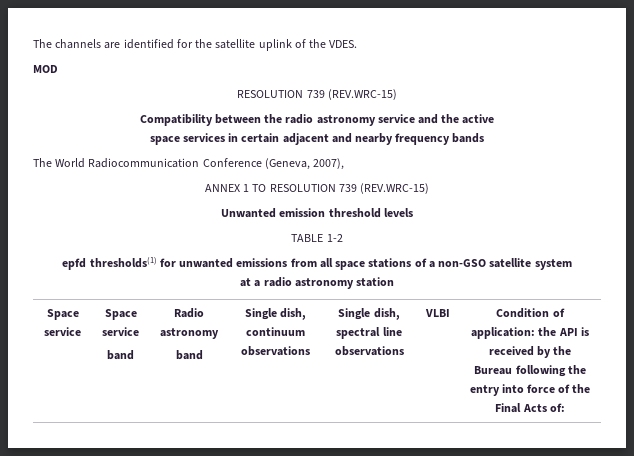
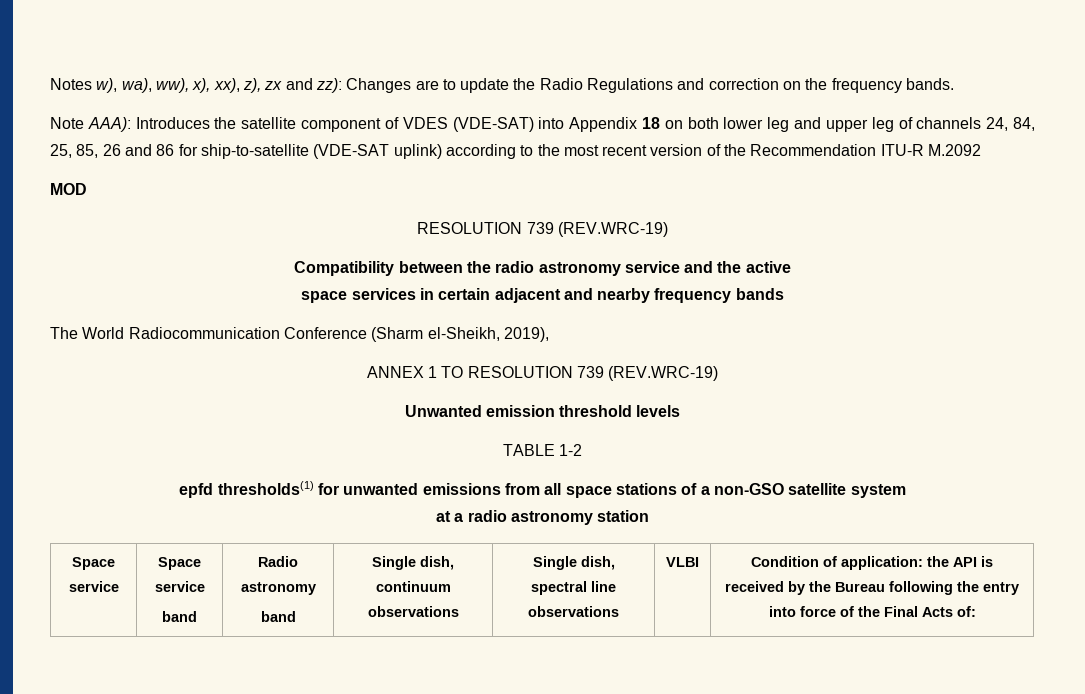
- The channels are identified for the satellite uplink of the VDES.
+ Notes w), wa), ww), x), xx), z), zx and zz): Changes are to update the Radio Regulations and correction on the frequency bands.
+ Note AAA): Introduces the satellite component of VDES (VDE-SAT) into Appendix 18 on both lower leg and upper leg of channels 24, 84, 25, 85, 26 and 86 for ship-to-satellite (VDE-SAT uplink) according to the most recent version of the Recommendation ITU-R M.2092
  MOD
- RESOLUTION 739 (REV.WRC-15)
+ RESOLUTION 739 (REV.WRC-19)
- The World Radiocommunication Conference (Geneva, 2007),
+ The World Radiocommunication Conference (Sharm el-Sheikh, 2019),
- ANNEX 1 TO RESOLUTION 739 (REV.WRC-15)
+ ANNEX 1 TO RESOLUTION 739 (REV.WRC-19)

